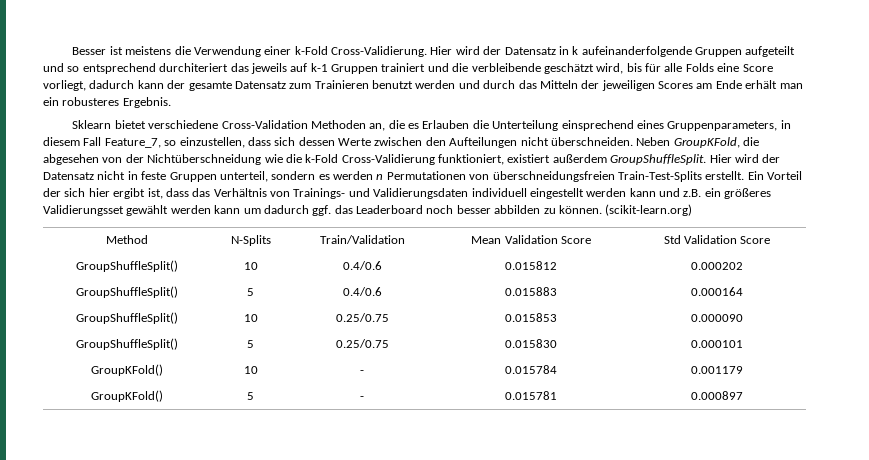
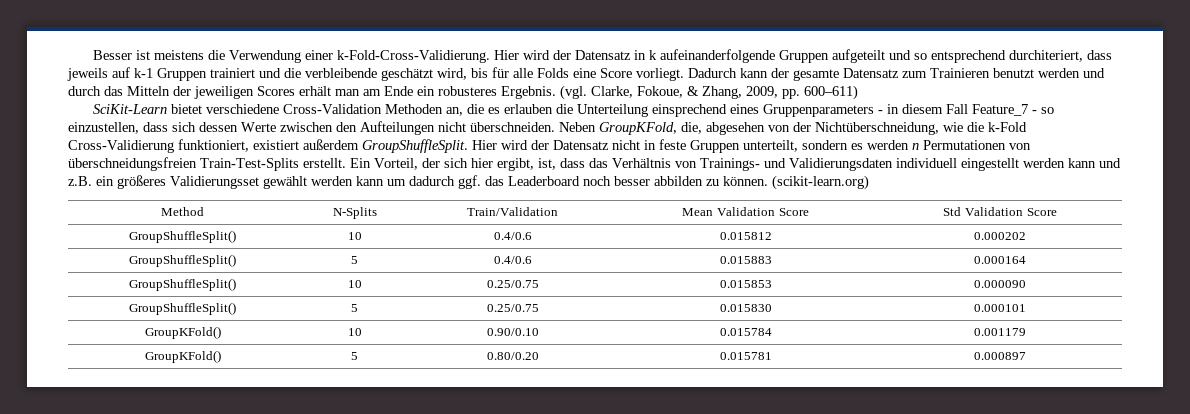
- Besser ist meistens die Verwendung einer k-Fold Cross-Validierung.
+ Besser ist meistens die Verwendung einer k-Fold-Cross-Validierung.
- Hier wird der Datensatz in k aufeinanderfolgende Gruppen aufgeteilt und so entsprechend durchiteriert das jeweils auf k-1 Gruppen trainiert und die verbleibende geschätzt wird, bis für alle Folds eine Score vorliegt, dadurch kann der gesamte Datensatz zum Trainieren benutzt werden und durch das Mitteln der jeweiligen Scores am Ende erhält man ein robusteres Ergebnis.
- Sklearn bietet verschiedene Cross-Validation Methoden an, die es Erlauben die Unterteilung einsprechend eines Gruppenparameters, in diesem Fall Feature_7, so einzustellen, dass sich dessen Werte zwischen den Aufteilungen nicht überschneiden.
+ Hier wird der Datensatz in k aufeinanderfolgende Gruppen aufgeteilt und so entsprechend durchiteriert, dass jeweils auf k-1 Gruppen trainiert und die verbleibende geschätzt wird, bis für alle Folds eine Score vorliegt. Dadurch kann der gesamte Datensatz zum Trainieren benutzt werden und durch das Mitteln der jeweiligen Scores erhält man am Ende ein robusteres Ergebnis. (vgl. Clarke, Fokoue, & Zhang, 2009, pp. 600–611)
+ SciKit-Learn bietet verschiedene Cross-Validation Methoden an, die es erlauben die Unterteilung einsprechend eines Gruppenparameters - in diesem Fall Feature_7 - so einzustellen, dass sich dessen Werte zwischen den Aufteilungen nicht überschneiden.
- Neben GroupKFold, die abgesehen von der Nichtüberschneidung wie die k-Fold Cross-Validierung funktioniert, existiert außerdem GroupShuffleSplit.
+ Neben GroupKFold, die, abgesehen von der Nichtüberschneidung, wie die k-Fold Cross-Validierung funktioniert, existiert außerdem GroupShuffleSplit.
- Hier wird der Datensatz nicht in feste Gruppen unterteil, sondern es werden n Permutationen von überschneidungsfreien Train-Test-Splits erstellt.
+ Hier wird der Datensatz nicht in feste Gruppen unterteilt, sondern es werden n Permutationen von überschneidungsfreien Train-Test-Splits erstellt.
- Ein Vorteil der sich hier ergibt ist, dass das Verhältnis von Trainings- und Validierungsdaten individuell eingestellt werden kann und z.B. ein größeres Validierungsset gewählt werden kann um dadurch ggf. das Leaderboard noch besser abbilden zu können.
+ Ein Vorteil, der sich hier ergibt, ist, dass das Verhältnis von Trainings- und Validierungsdaten individuell eingestellt werden kann und z.B. ein größeres Validierungsset gewählt werden kann um dadurch ggf. das Leaderboard noch besser abbilden zu können.
- GroupKFold() | 10 | - | 0.015784 | 0.001179
+ GroupKFold() | 10 | 0.90/0.10 | 0.015784 | 0.001179
- GroupKFold() | 5 | - | 0.015781 | 0.000897
+ GroupKFold() | 5 | 0.80/0.20 | 0.015781 | 0.000897

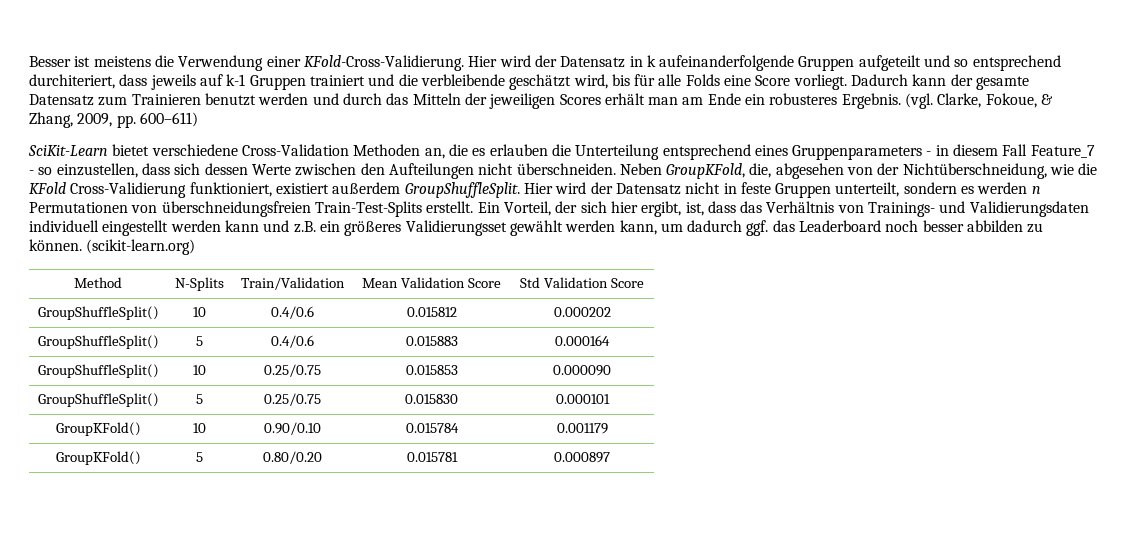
- Besser ist meistens die Verwendung einer k-Fold-Cross-Validierung.
+ Besser ist meistens die Verwendung einer KFold-Cross-Validierung.
- SciKit-Learn bietet verschiedene Cross-Validation Methoden an, die es erlauben die Unterteilung einsprechend eines Gruppenparameters - in diesem Fall Feature_7 - so einzustellen, dass sich dessen Werte zwischen den Aufteilungen nicht überschneiden.
+ SciKit-Learn bietet verschiedene Cross-Validation Methoden an, die es erlauben die Unterteilung entsprechend eines Gruppenparameters - in diesem Fall Feature_7 - so einzustellen, dass sich dessen Werte zwischen den Aufteilungen nicht überschneiden.
- Neben GroupKFold, die, abgesehen von der Nichtüberschneidung, wie die k-Fold Cross-Validierung funktioniert, existiert außerdem GroupShuffleSplit.
+ Neben GroupKFold, die, abgesehen von der Nichtüberschneidung, wie die KFold Cross-Validierung funktioniert, existiert außerdem GroupShuffleSplit.
- Ein Vorteil, der sich hier ergibt, ist, dass das Verhältnis von Trainings- und Validierungsdaten individuell eingestellt werden kann und z.B. ein größeres Validierungsset gewählt werden kann um dadurch ggf. das Leaderboard noch besser abbilden zu können.
+ Ein Vorteil, der sich hier ergibt, ist, dass das Verhältnis von Trainings- und Validierungsdaten individuell eingestellt werden kann und z.B. ein größeres Validierungsset gewählt werden kann, um dadurch ggf. das Leaderboard noch besser abbilden zu können.

